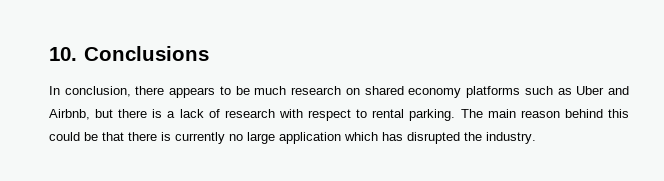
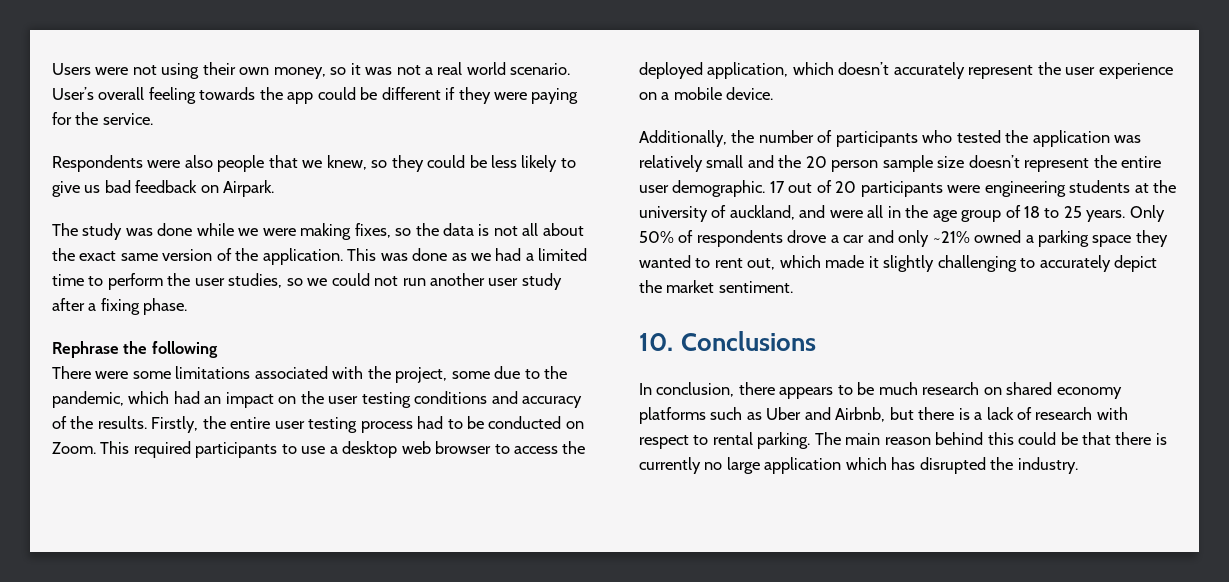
+ Users were not using their own money, so it was not a real world scenario. User’s overall feeling towards the app could be different if they were paying for the service.
+ Respondents were also people that we knew, so they could be less likely to give us bad feedback on Airpark.
+ The study was done while we were making fixes, so the data is not all about the exact same version of the application. This was done as we had a limited time to perform the user studies, so we could not run another user study after a fixing phase.
+ Rephrase the following
+ There were some limitations associated with the project, some due to the pandemic, which had an impact on the user testing conditions and accuracy of the results. Firstly, the entire user testing process had to be conducted on Zoom. This required participants to use a desktop web browser to access the deployed application, which doesn’t accurately represent the user experience on a mobile device.
+ Additionally, the number of participants who tested the application was relatively small and the 20 person sample size doesn’t represent the entire user demographic. 17 out of 20 participants were engineering students at the university of auckland, and were all in the age group of 18 to 25 years. Only 50% of respondents drove a car and only ~21% owned a parking space they wanted to rent out, which made it slightly challenging to accurately depict the market sentiment.

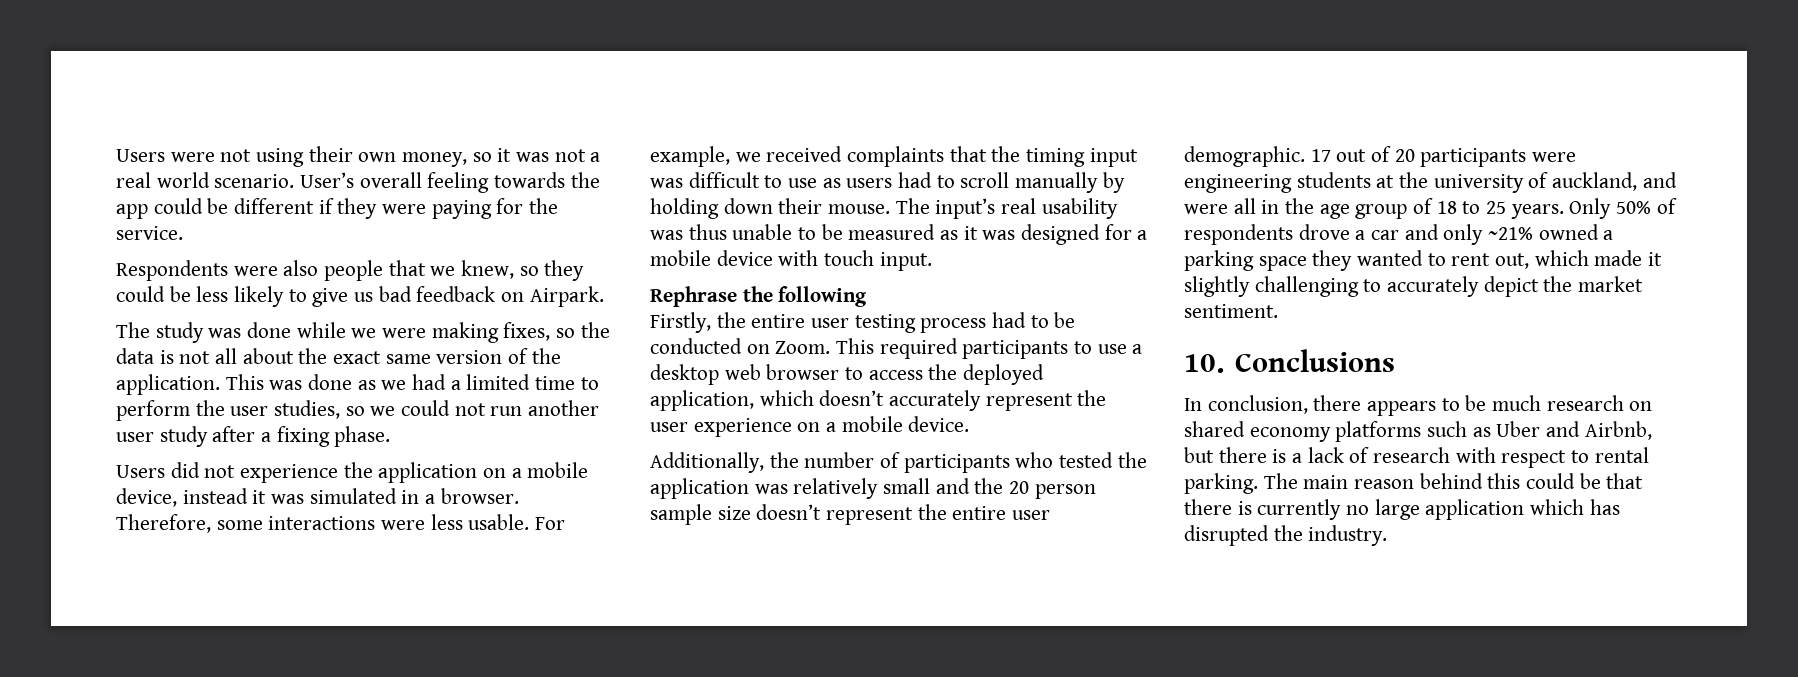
+ Users did not experience the application on a mobile device, instead it was simulated in a browser. Therefore, some interactions were less usable. For example, we received complaints that the timing input was difficult to use as users had to scroll manually by holding down their mouse. The input’s real usability was thus unable to be measured as it was designed for a mobile device with touch input.
  Rephrase the following
- There were some limitations associated with the project, some due to the pandemic, which had an impact on the user testing conditions and accuracy of the results. Firstly, the entire user testing process had to be conducted on Zoom.
+ Firstly, the entire user testing process had to be conducted on Zoom.

